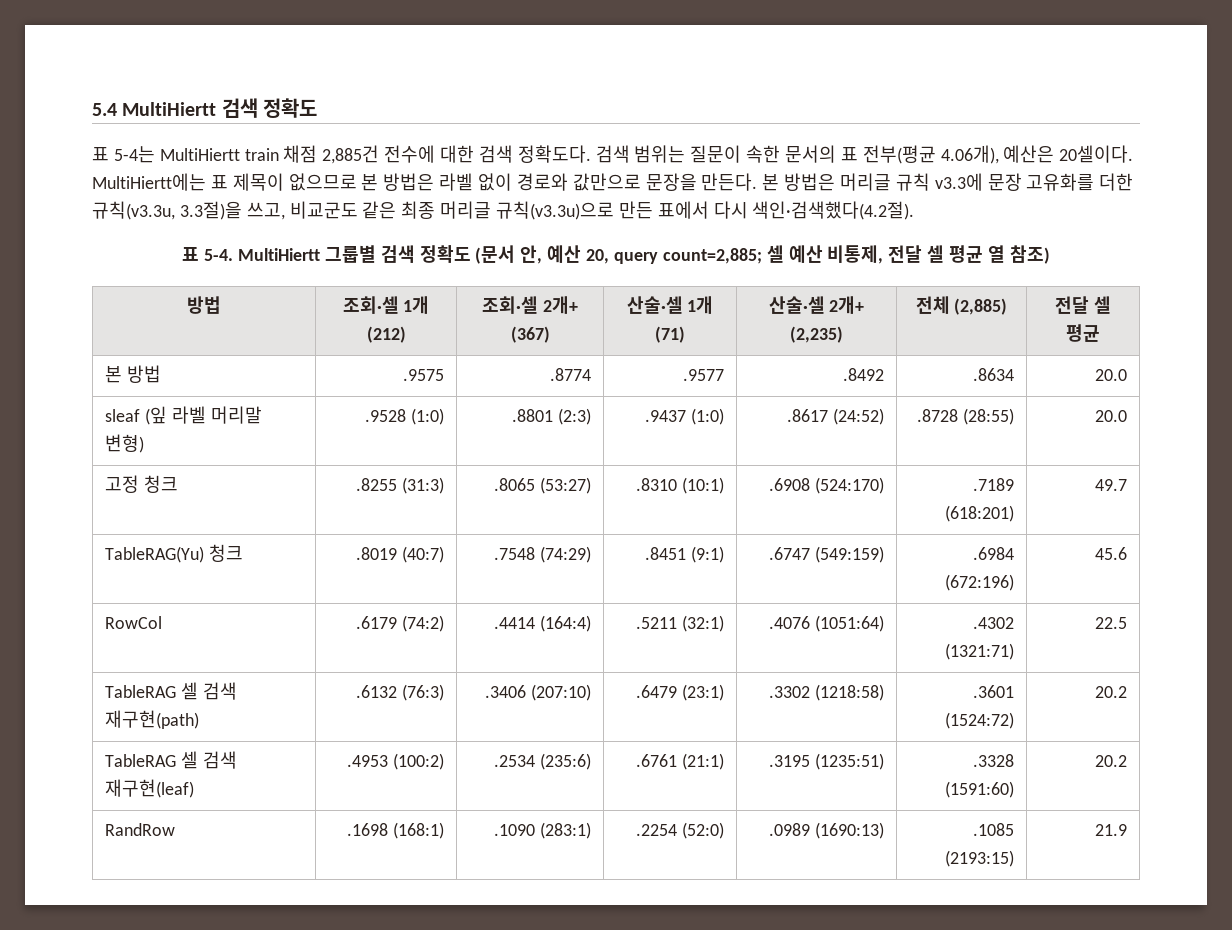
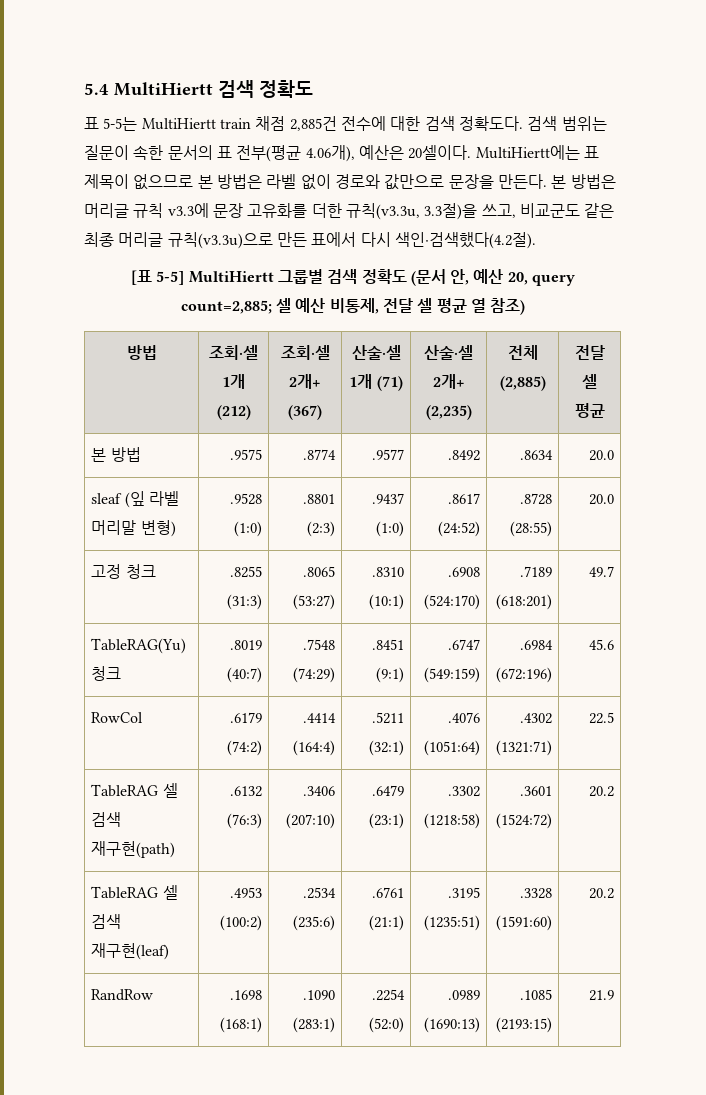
- 표 5-4는 MultiHiertt train 채점 2,885건 전수에 대한 검색 정확도다.
+ 표 5-5는 MultiHiertt train 채점 2,885건 전수에 대한 검색 정확도다.
- 표 5-4. MultiHiertt 그룹별 검색 정확도 (문서 안, 예산 20, query count=2,885; 셀 예산 비통제, 전달 셀 평균 열 참조)
+ [표 5-5] MultiHiertt 그룹별 검색 정확도 (문서 안, 예산 20, query count=2,885; 셀 예산 비통제, 전달 셀 평균 열 참조)

